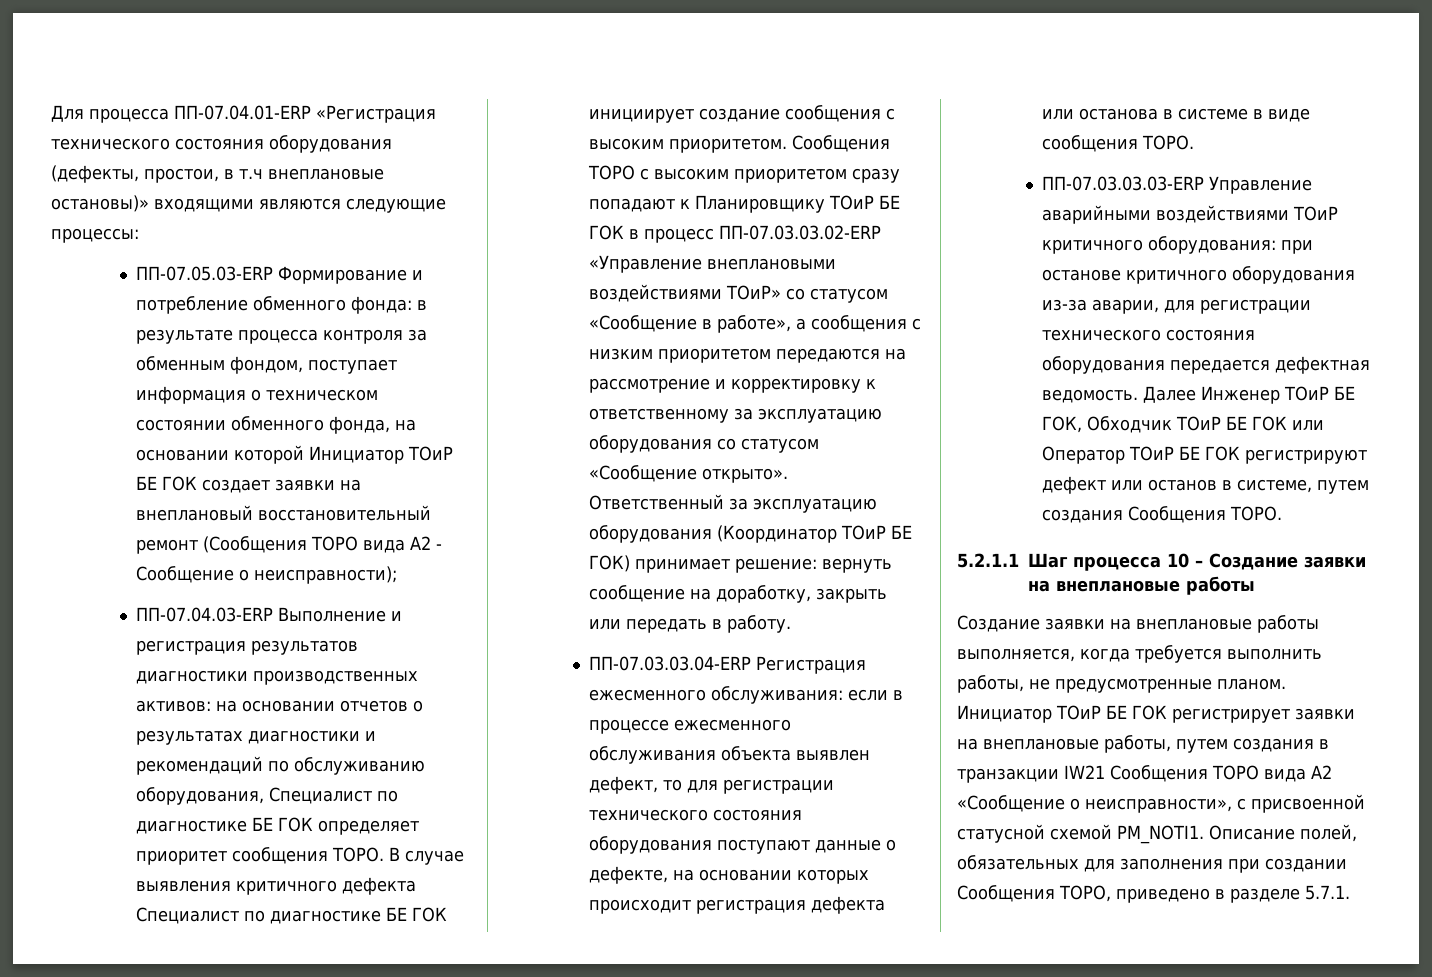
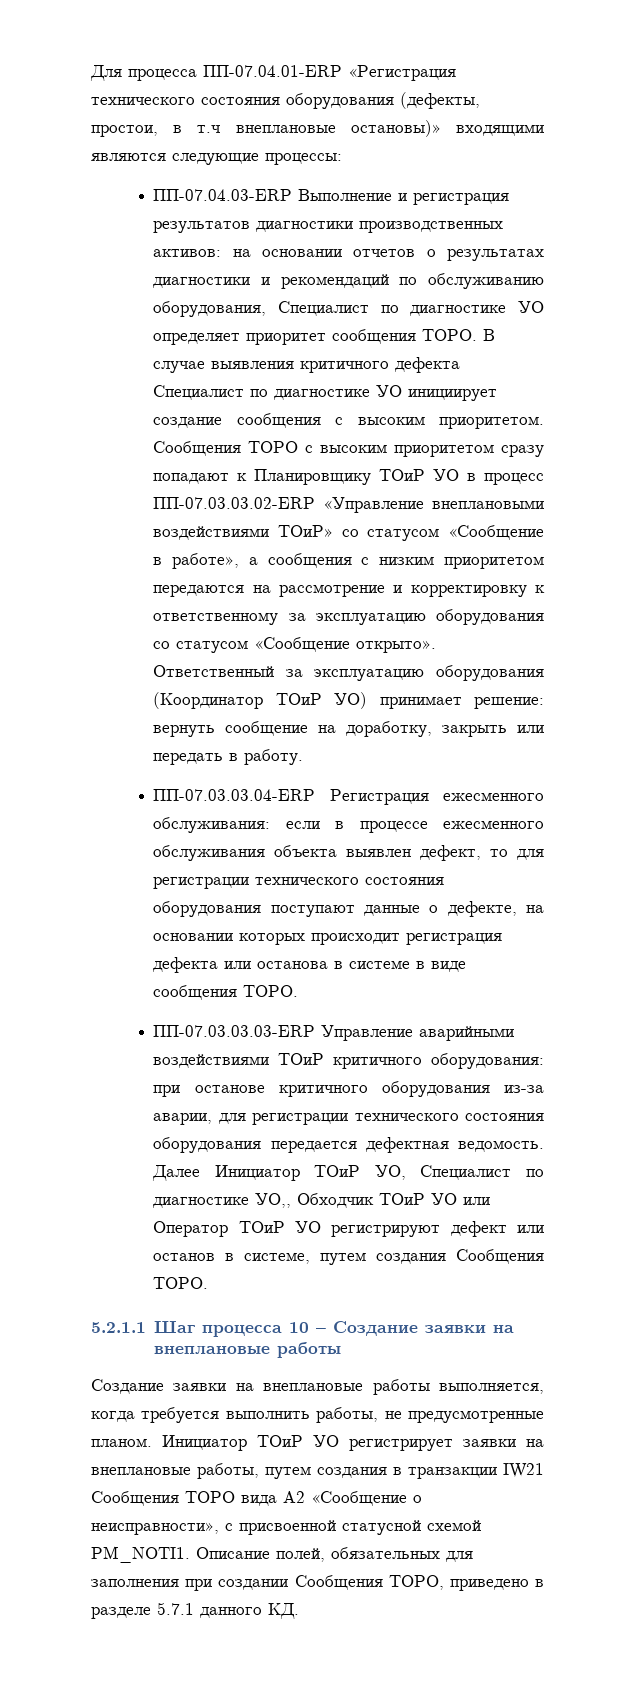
- ПП-07.05.03-ERP Формирование и потребление обменного фонда: в результате процесса контроля за обменным фондом, поступает информация о техническом состоянии обменного фонда, на основании которой Инициатор ТОиР БЕ ГОК создает заявки на внеплановый восстановительный ремонт (Сообщения ТОРО вида A2 - Сообщение о неисправности);
- ПП-07.04.03-ERP Выполнение и регистрация результатов диагностики производственных активов: на основании отчетов о результатах диагностики и рекомендаций по обслуживанию оборудования, Специалист по диагностике БЕ ГОК определяет приоритет сообщения ТОРО.
+ ПП-07.04.03-ERP Выполнение и регистрация результатов диагностики производственных активов: на основании отчетов о результатах диагностики и рекомендаций по обслуживанию оборудования, Специалист по диагностике УО определяет приоритет сообщения ТОРО.
- В случае выявления критичного дефекта Специалист по диагностике БЕ ГОК инициирует создание сообщения с высоким приоритетом.
+ В случае выявления критичного дефекта Специалист по диагностике УО инициирует создание сообщения с высоким приоритетом.
- Сообщения ТОРО с высоким приоритетом сразу попадают к Планировщику ТОиР БЕ ГОК в процесс ПП-07.03.03.02-ERP «Управление внеплановыми воздействиями ТОиР» со статусом «Сообщение в работе», а сообщения с низким приоритетом передаются на рассмотрение и корректировку к ответственному за эксплуатацию оборудования со статусом «Сообщение открыто».
+ Сообщения ТОРО с высоким приоритетом сразу попадают к Планировщику ТОиР УО в процесс ПП-07.03.03.02-ERP «Управление внеплановыми воздействиями ТОиР» со статусом «Сообщение в работе», а сообщения с низким приоритетом передаются на рассмотрение и корректировку к ответственному за эксплуатацию оборудования со статусом «Сообщение открыто».
- Ответственный за эксплуатацию оборудования (Координатор ТОиР БЕ ГОК) принимает решение: вернуть сообщение на доработку, закрыть или передать в работу.
+ Ответственный за эксплуатацию оборудования (Координатор ТОиР УО) принимает решение: вернуть сообщение на доработку, закрыть или передать в работу.
- Далее Инженер ТОиР БЕ ГОК, Обходчик ТОиР БЕ ГОК или Оператор ТОиР БЕ ГОК регистрируют дефект или останов в системе, путем создания Сообщения ТОРО.
+ Далее Инициатор ТОиР УО, Специалист по диагностике УО,, Обходчик ТОиР УО или Оператор ТОиР УО регистрируют дефект или останов в системе, путем создания Сообщения ТОРО.
- Инициатор ТОиР БЕ ГОК регистрирует заявки на внеплановые работы, путем создания в транзакции IW21 Сообщения ТОРО вида A2 «Сообщение о неисправности», с присвоенной статусной схемой PM_NOTI1.
+ Инициатор ТОиР УО регистрирует заявки на внеплановые работы, путем создания в транзакции IW21 Сообщения ТОРО вида A2 «Сообщение о неисправности», с присвоенной статусной схемой PM_NOTI1.
- Описание полей, обязательных для заполнения при создании Сообщения ТОРО, приведено в разделе 5.7.1.
+ Описание полей, обязательных для заполнения при создании Сообщения ТОРО, приведено в разделе 5.7.1 данного КД.

